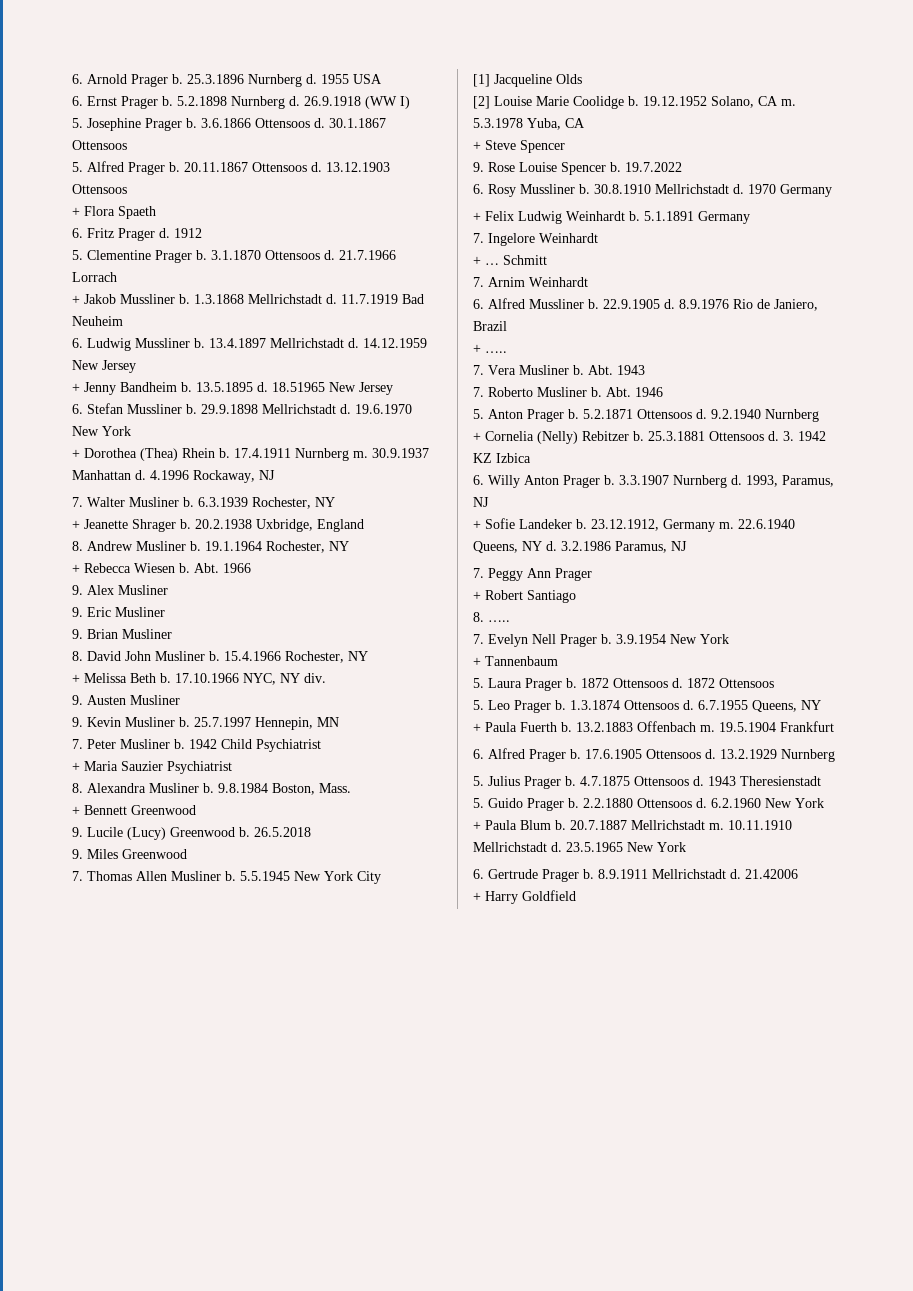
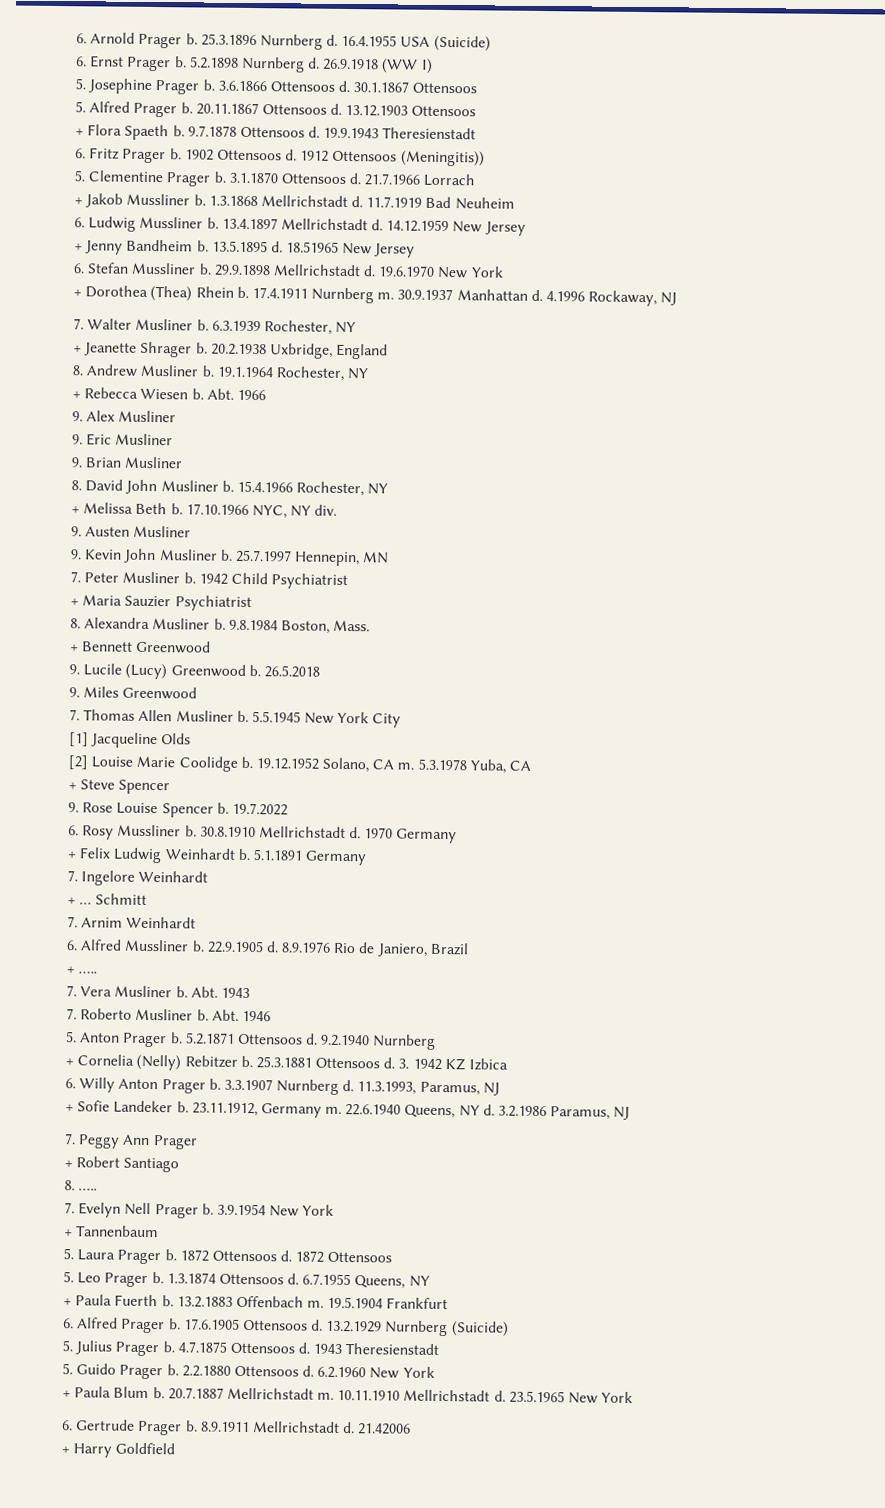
- 1955 USA
+ 16.4.1955 USA (Suicide)
- + Flora Spaeth
+ + Flora Spaeth b. 9.7.1878 Ottensoos d. 19.9.1943 Theresienstadt
- 6. Fritz Prager d.
+ 6. Fritz Prager b. 1902 Ottensoos d.
- 1912
+ 1912 Ottensoos (Meningitis))
- 9. Kevin Musliner b.
+ 9. Kevin John Musliner b.
- 1993, Paramus, NJ
+ 11.3.1993, Paramus, NJ
- 23.12.1912, Germany m.
+ 23.11.1912, Germany m.
- 13.2.1929 Nurnberg
+ 13.2.1929 Nurnberg (Suicide)

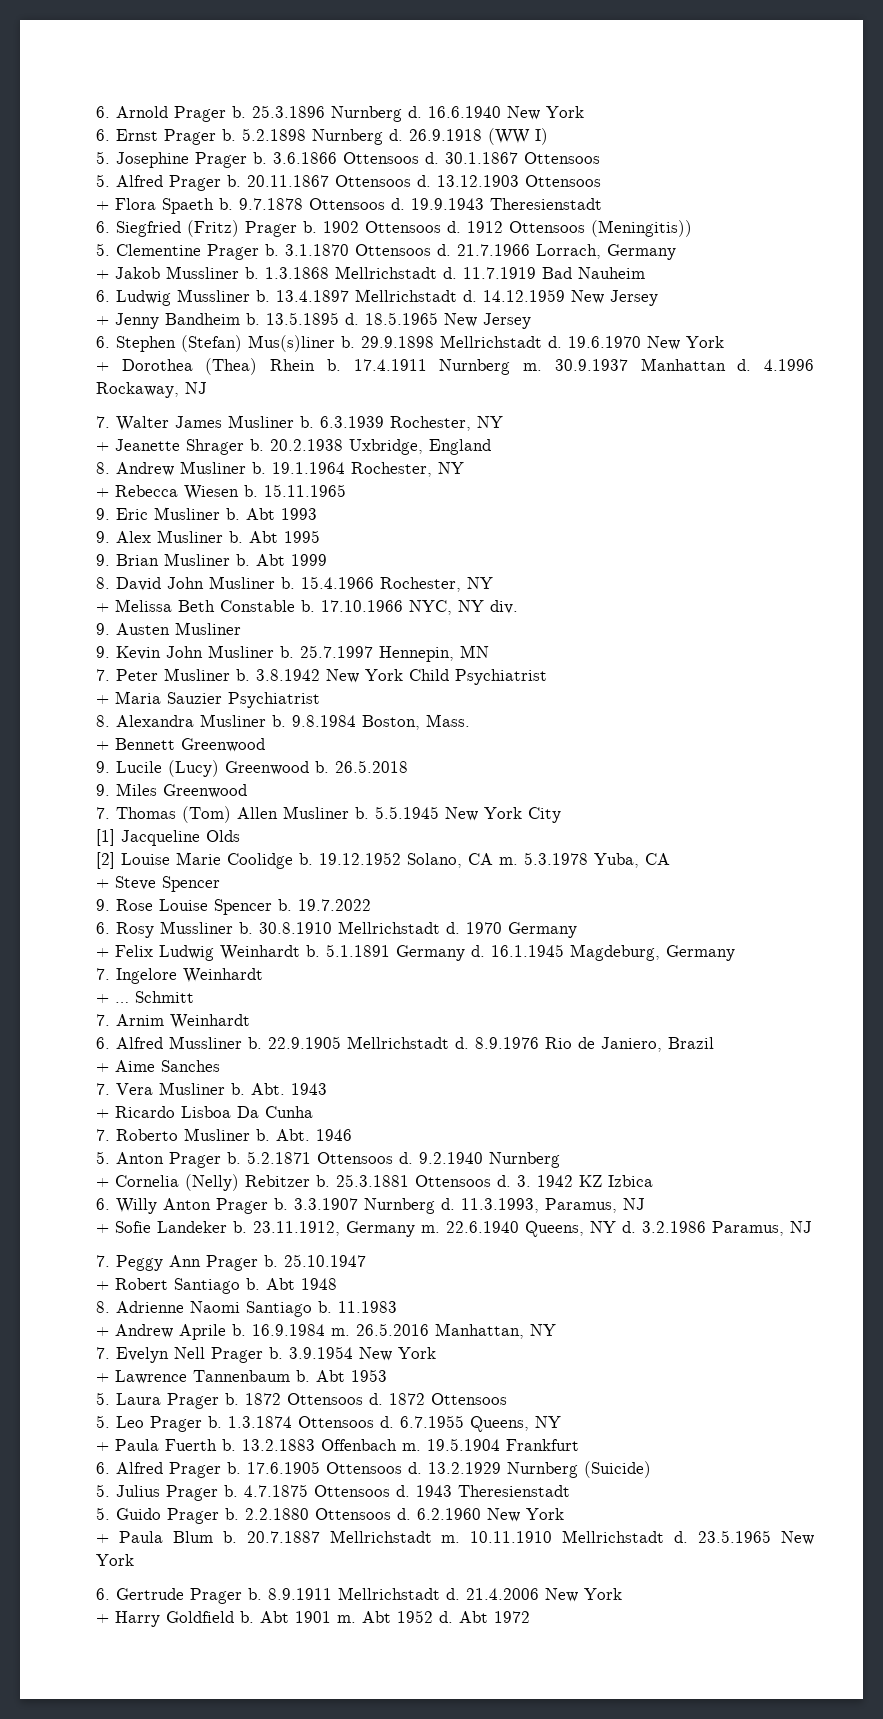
- 16.4.1955 USA (Suicide)
+ 16.6.1940 New York
- 6. Fritz Prager b.
+ 6. Siegfried (Fritz) Prager b.
- 21.7.1966 Lorrach
+ 21.7.1966 Lorrach, Germany
- 11.7.1919 Bad Neuheim
+ 11.7.1919 Bad Nauheim
- 18.51965 New Jersey
+ 18.5.1965 New Jersey
- 6. Stefan Mussliner b.
+ 6. Stephen (Stefan) Mus(s)liner b.
- 7. Walter Musliner b.
+ 7. Walter James Musliner b.
- Abt. 1966
+ 15.11.1965
+ 9. Eric Musliner b. Abt 1993
- 9. Alex Musliner
- 9. Eric Musliner
+ 9. Alex Musliner b. Abt 1995
- 9. Brian Musliner
+ 9. Brian Musliner b. Abt 1999
- + Melissa Beth b.
+ + Melissa Beth Constable b.
- 1942 Child Psychiatrist
+ 3.8.1942 New York Child Psychiatrist
- 7. Thomas Allen Musliner b.
+ 7. Thomas (Tom) Allen Musliner b.
- 5.1.1891 Germany
+ 5.1.1891 Germany d. 16.1.1945 Magdeburg, Germany
- 22.9.1905 d.
+ 22.9.1905 Mellrichstadt d.
- + …..
+ + Aime Sanches
+ + Ricardo Lisboa Da Cunha
- 7. Peggy Ann Prager
+ 7. Peggy Ann Prager b. 25.10.1947
- + Robert Santiago
- 8. …..
+ + Robert Santiago b. Abt 1948
+ 8. Adrienne Naomi Santiago b. 11.1983
+ + Andrew Aprile b. 16.9.1984 m. 26.5.2016 Manhattan, NY
- + Tannenbaum
+ + Lawrence Tannenbaum b. Abt 1953
- 21.42006
+ 21.4.2006 New York
- + Harry Goldfield
+ + Harry Goldfield b. Abt 1901 m. Abt 1952 d. Abt 1972

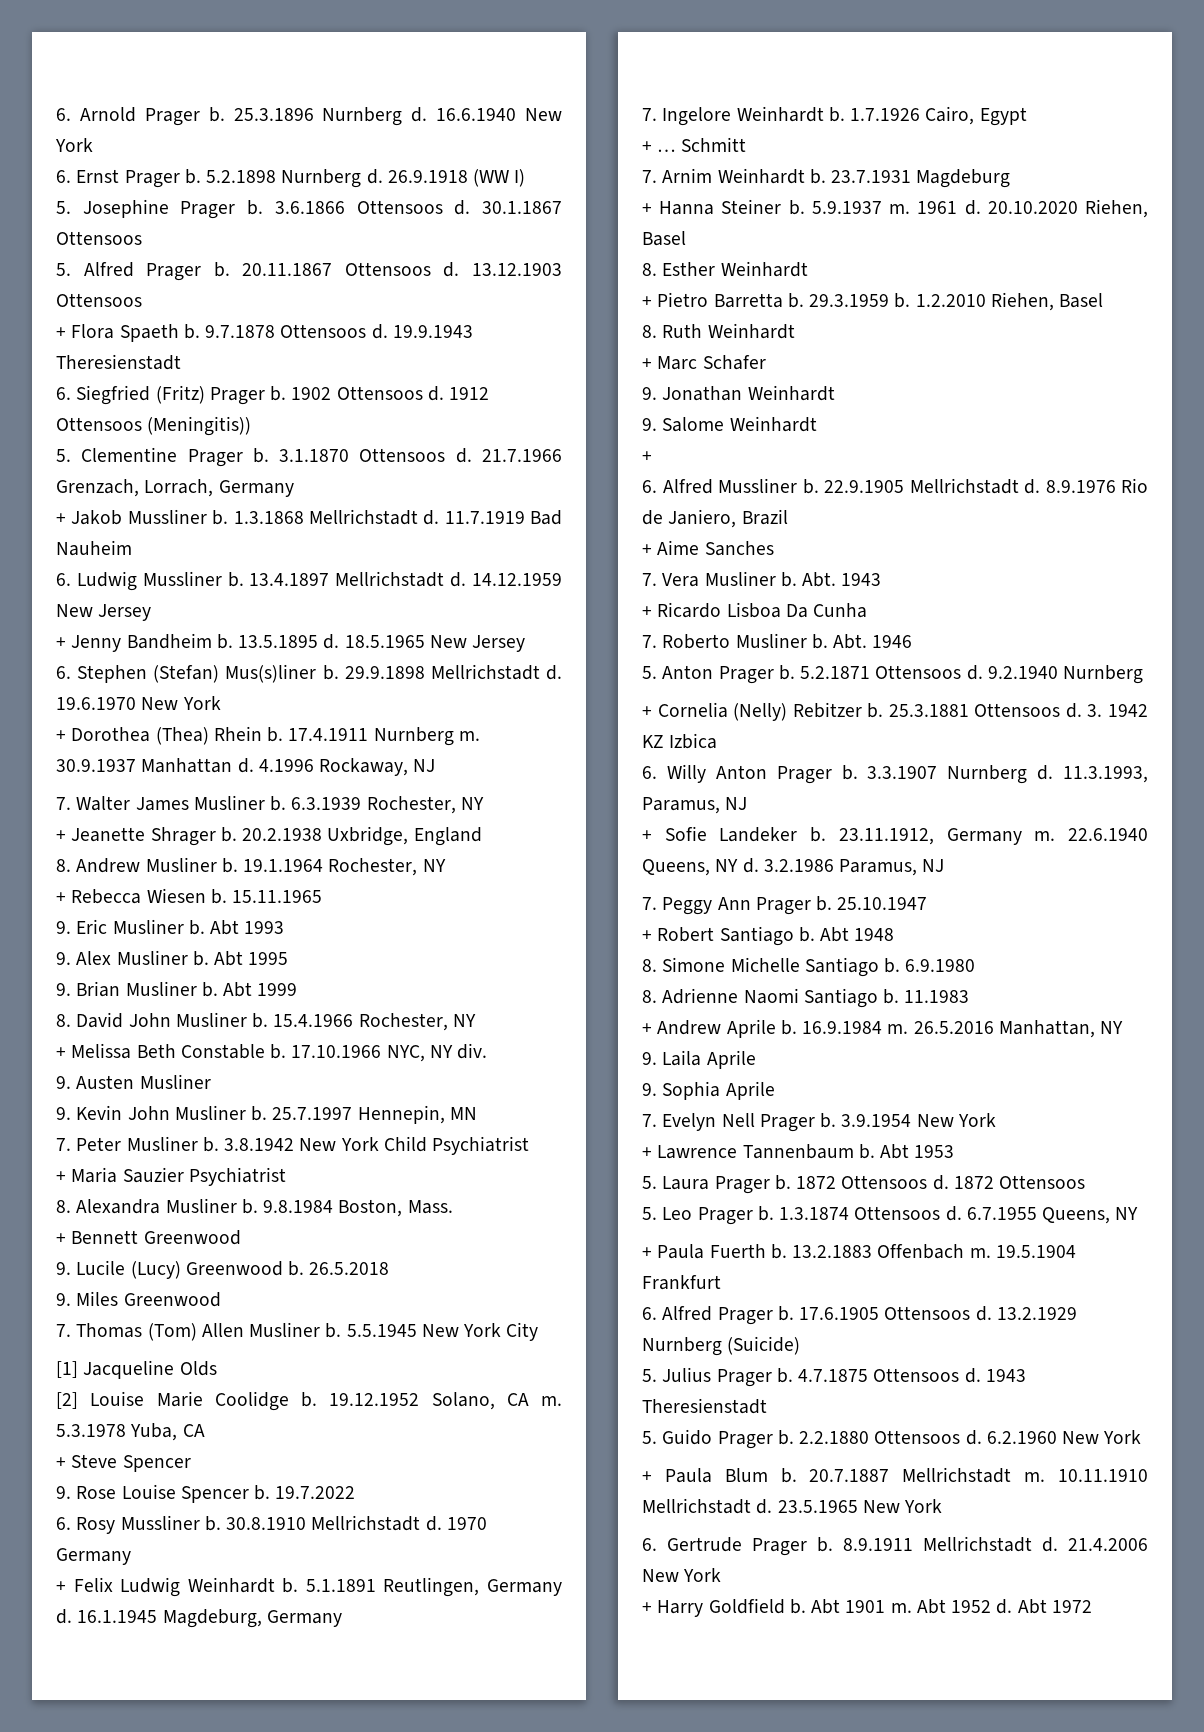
- 21.7.1966 Lorrach, Germany
+ 21.7.1966 Grenzach, Lorrach, Germany
- 5.1.1891 Germany d.
+ 5.1.1891 Reutlingen, Germany d.
- 7. Ingelore Weinhardt
+ 7. Ingelore Weinhardt b. 1.7.1926 Cairo, Egypt
- 7. Arnim Weinhardt
+ 7. Arnim Weinhardt b. 23.7.1931 Magdeburg
+ + Hanna Steiner b. 5.9.1937 m. 1961 d. 20.10.2020 Riehen, Basel
+ 8. Esther Weinhardt
+ + Pietro Barretta b. 29.3.1959 b. 1.2.2010 Riehen, Basel
+ 8. Ruth Weinhardt
+ + Marc Schafer
+ 9. Jonathan Weinhardt
+ 9. Salome Weinhardt
+ +
+ 8. Simone Michelle Santiago b. 6.9.1980
+ 9. Laila Aprile
+ 9. Sophia Aprile

